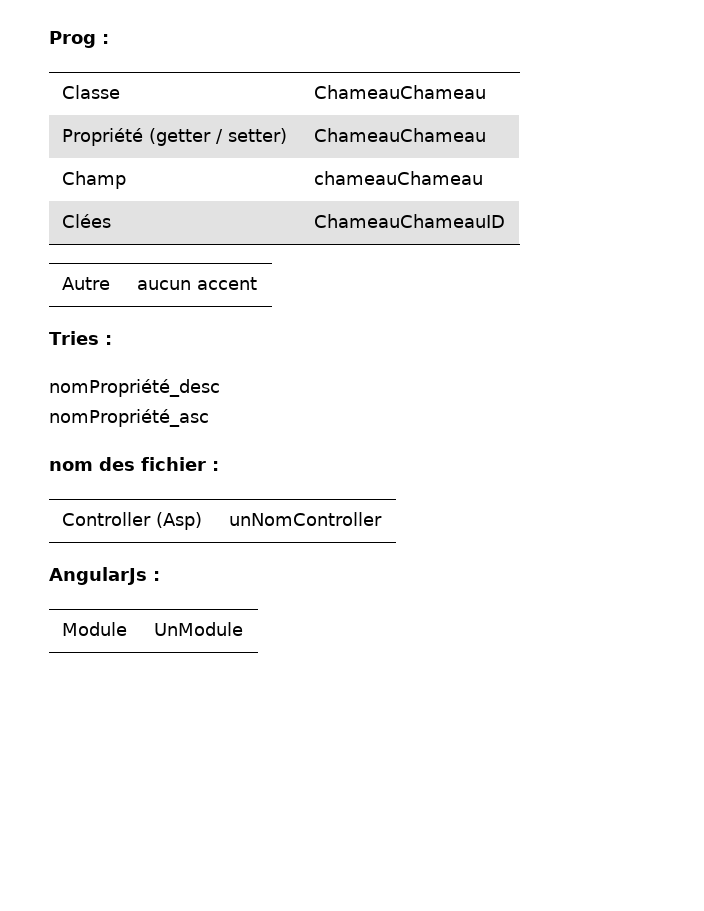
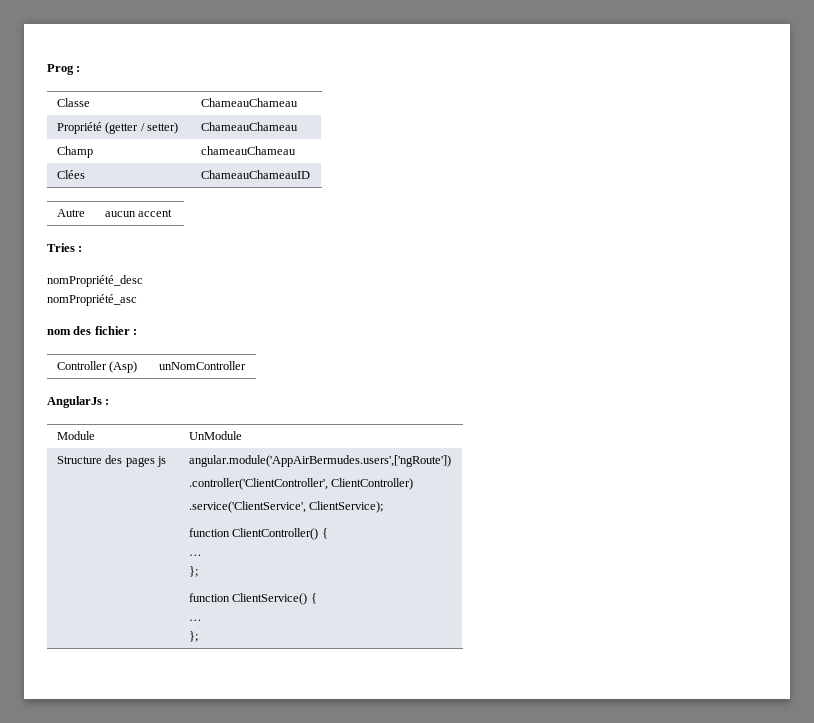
+ Structure des pages js | angular.module('AppAirBermudes.users',['ngRoute'])
+ .controller('ClientController', ClientController)
+ .service('ClientService', ClientService);
+ function ClientController() {
+ …
+ };
+ function ClientService() {
+ …
+ };

